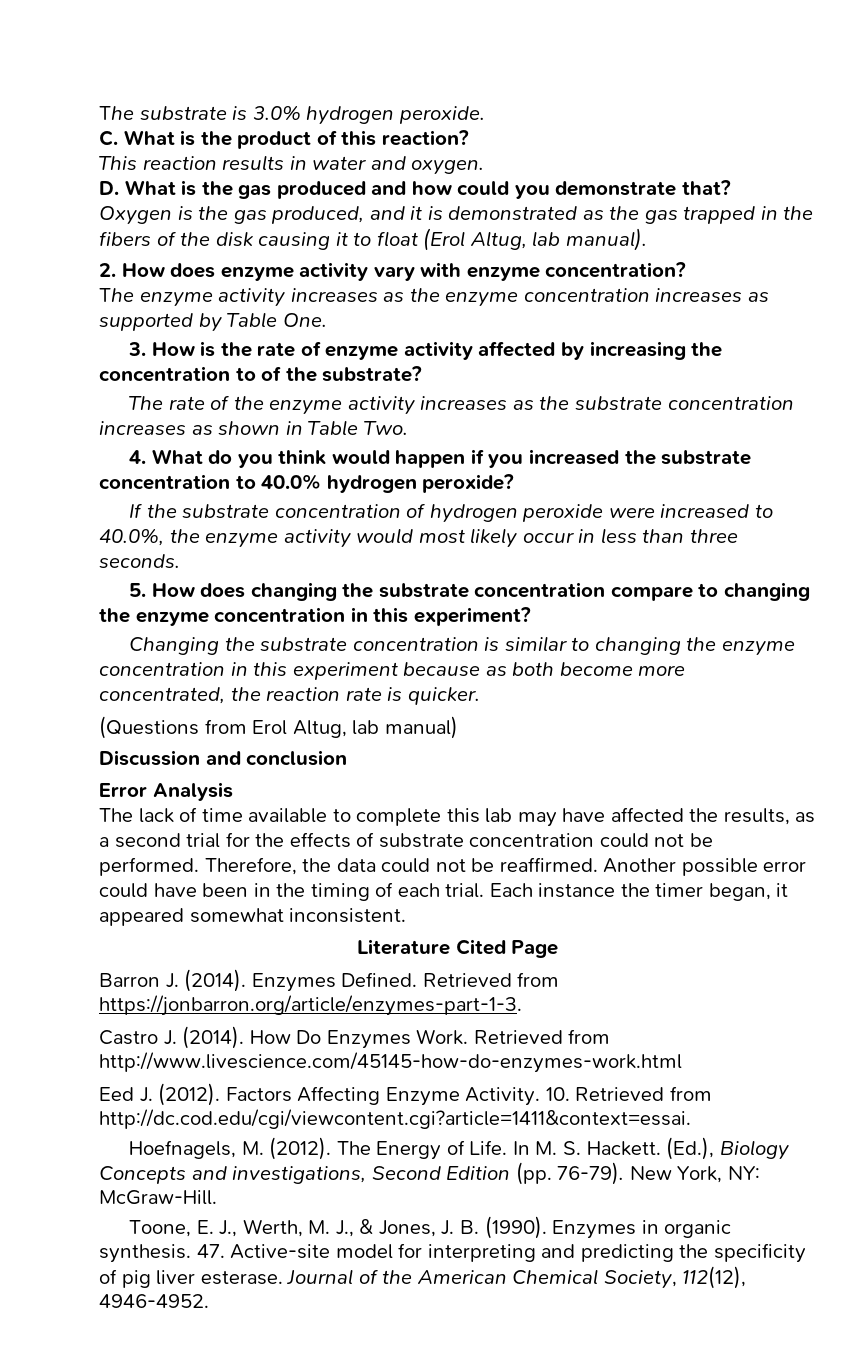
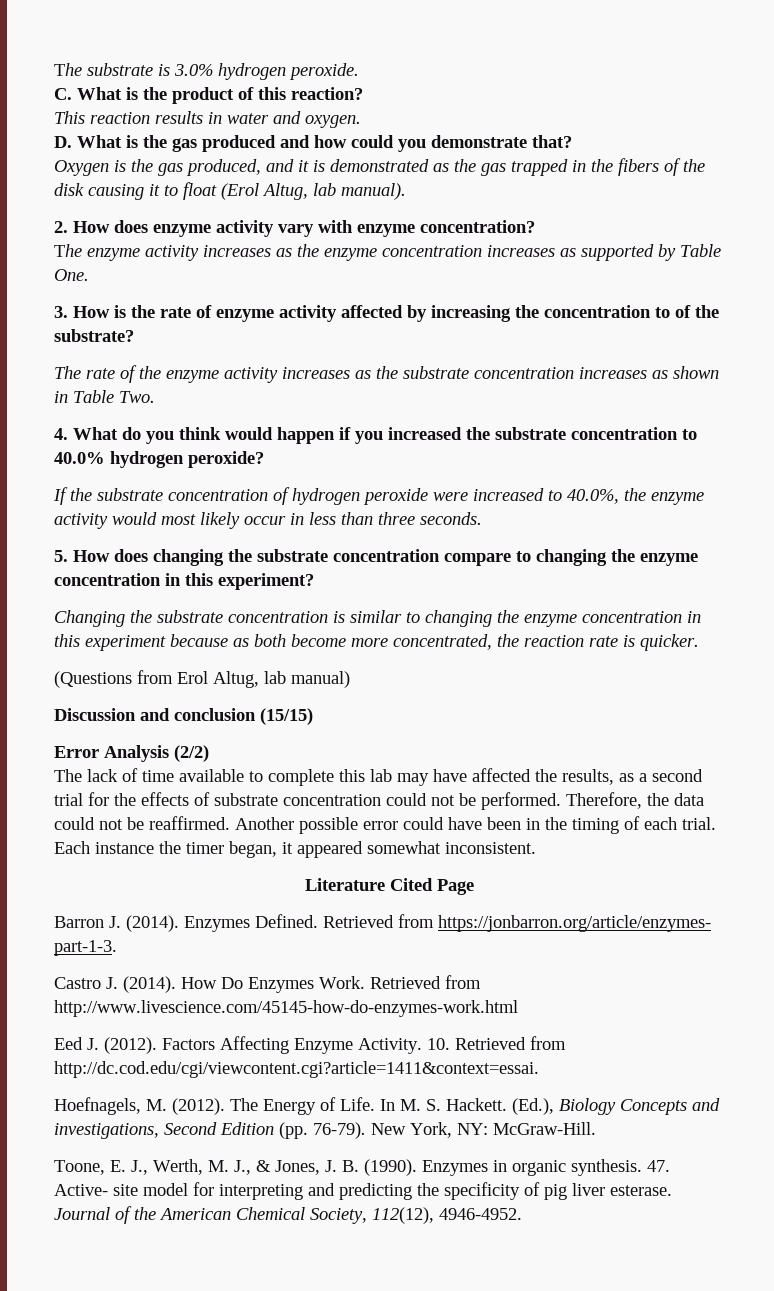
- Discussion and conclusion
+ Discussion and conclusion (15/15)
- Error Analysis
+ Error Analysis (2/2)
- Retrieved from https://jonbarron.org/article/enzymes-part-1-3.
+ Retrieved from https://jonbarron.org/article/enzymes- part-1-3.
- 47. Active-site model for interpreting and predicting the specificity of pig liver esterase.
+ 47. Active- site model for interpreting and predicting the specificity of pig liver esterase.

